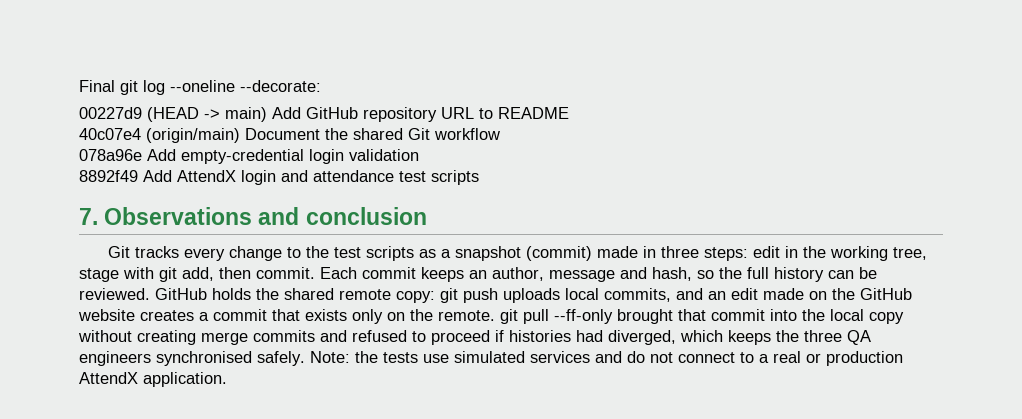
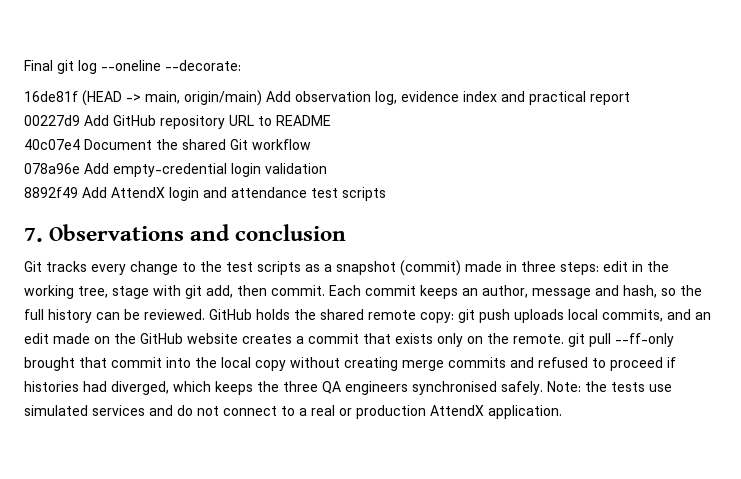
- 00227d9 (HEAD -> main) Add GitHub repository URL to README
+ 16de81f (HEAD -> main, origin/main) Add observation log, evidence index and practical report
+ 00227d9 Add GitHub repository URL to README
- 40c07e4 (origin/main) Document the shared Git workflow
+ 40c07e4 Document the shared Git workflow

